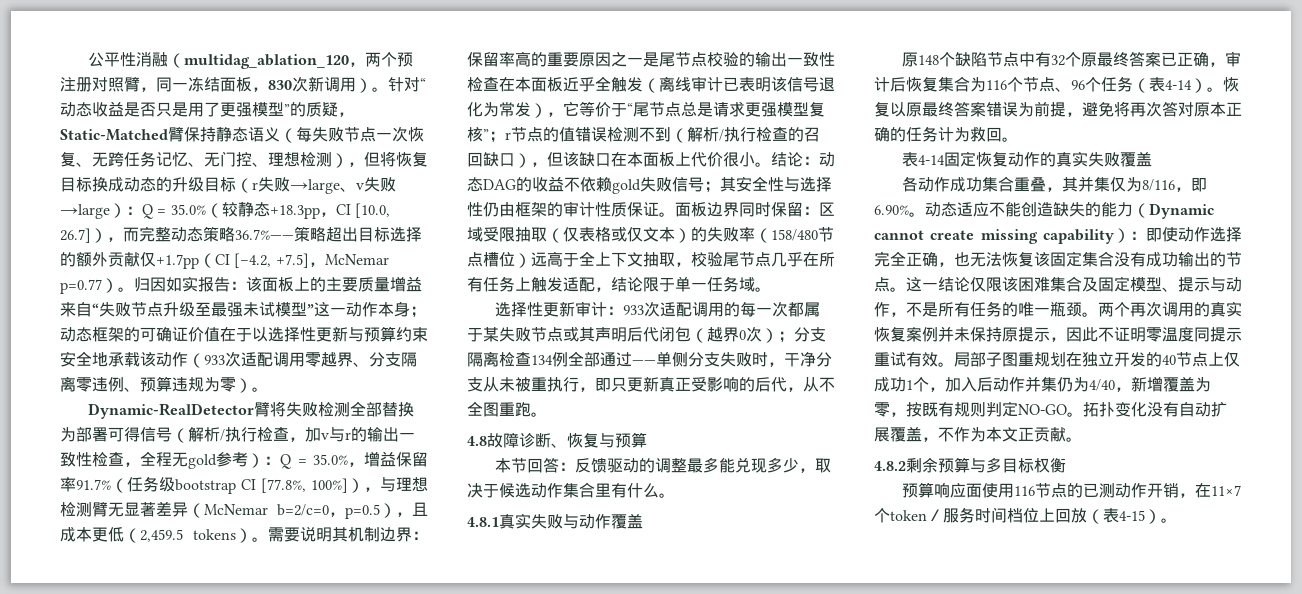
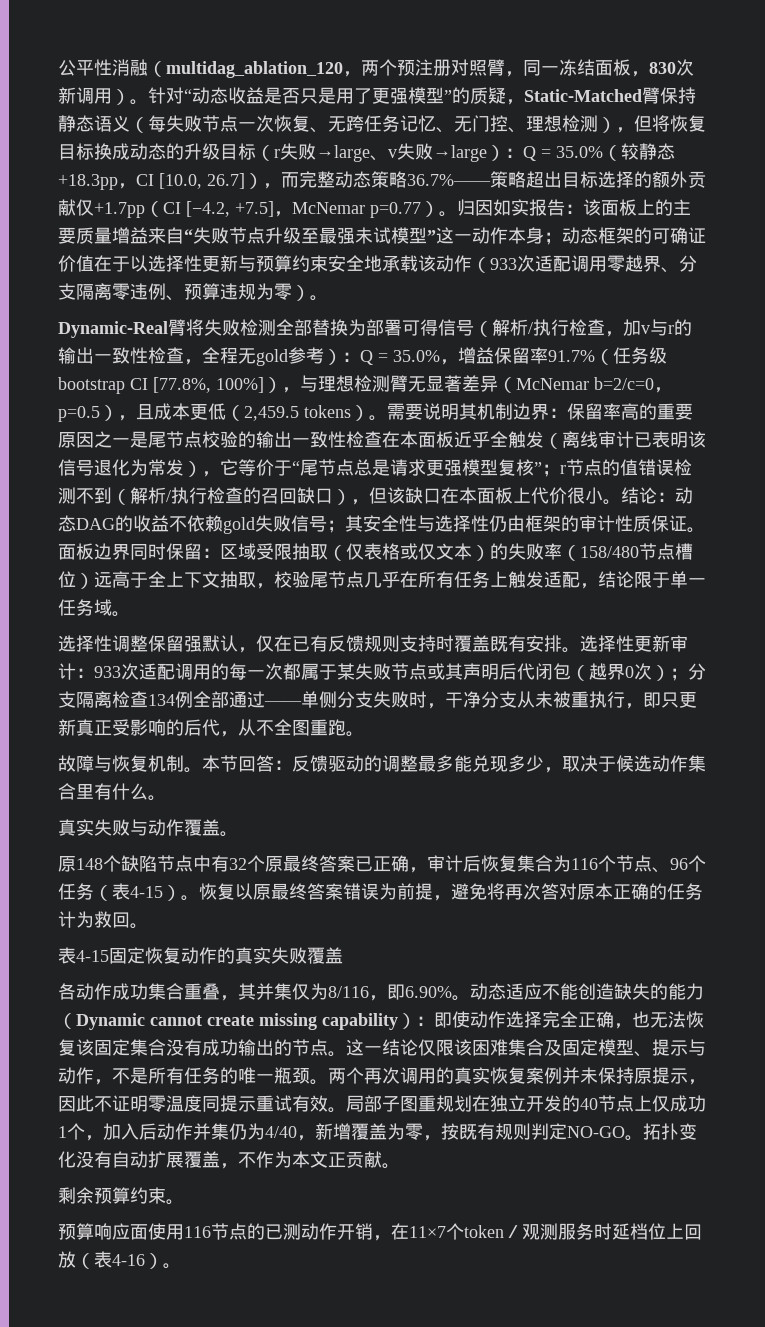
- Dynamic-RealDetector臂将失败检测全部替换为部署可得信号（解析/执行检查，加v与r的输出一致性检查，全程无gold参考）：Q = 35.0%，增益保留率91.7%（任务级bootstrap CI [77.8%, 100%]），与理想检测臂无显著差异（McNemar b=2/c=0，p=0.5），且成本更低（2,459.5 tokens）。
+ Dynamic-Real臂将失败检测全部替换为部署可得信号（解析/执行检查，加v与r的输出一致性检查，全程无gold参考）：Q = 35.0%，增益保留率91.7%（任务级bootstrap CI [77.8%, 100%]），与理想检测臂无显著差异（McNemar b=2/c=0，p=0.5），且成本更低（2,459.5 tokens）。
- 选择性更新审计：933次适配调用的每一次都属于某失败节点或其声明后代闭包（越界0次）；分支隔离检查134例全部通过——单侧分支失败时，干净分支从未被重执行，即只更新真正受影响的后代，从不全图重跑。
+ 选择性调整保留强默认，仅在已有反馈规则支持时覆盖既有安排。选择性更新审计：933次适配调用的每一次都属于某失败节点或其声明后代闭包（越界0次）；分支隔离检查134例全部通过——单侧分支失败时，干净分支从未被重执行，即只更新真正受影响的后代，从不全图重跑。
- 4.8故障诊断、恢复与预算
- 本节回答：反馈驱动的调整最多能兑现多少，取决于候选动作集合里有什么。
+ 故障与恢复机制。本节回答：反馈驱动的调整最多能兑现多少，取决于候选动作集合里有什么。
- 4.8.1真实失败与动作覆盖
+ 真实失败与动作覆盖。
- 原148个缺陷节点中有32个原最终答案已正确，审计后恢复集合为116个节点、96个任务（表4-14）。
+ 原148个缺陷节点中有32个原最终答案已正确，审计后恢复集合为116个节点、96个任务（表4-15）。
- 表4-14固定恢复动作的真实失败覆盖
+ 表4-15固定恢复动作的真实失败覆盖
- 4.8.2剩余预算与多目标权衡
+ 剩余预算约束。
- 预算响应面使用116节点的已测动作开销，在11×7个token／服务时间档位上回放（表4-15）。
+ 预算响应面使用116节点的已测动作开销，在11×7个token／观测服务时延档位上回放（表4-16）。

